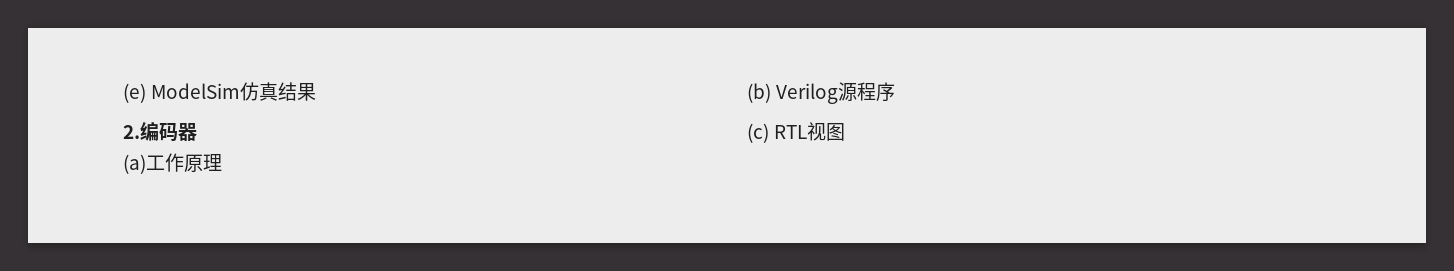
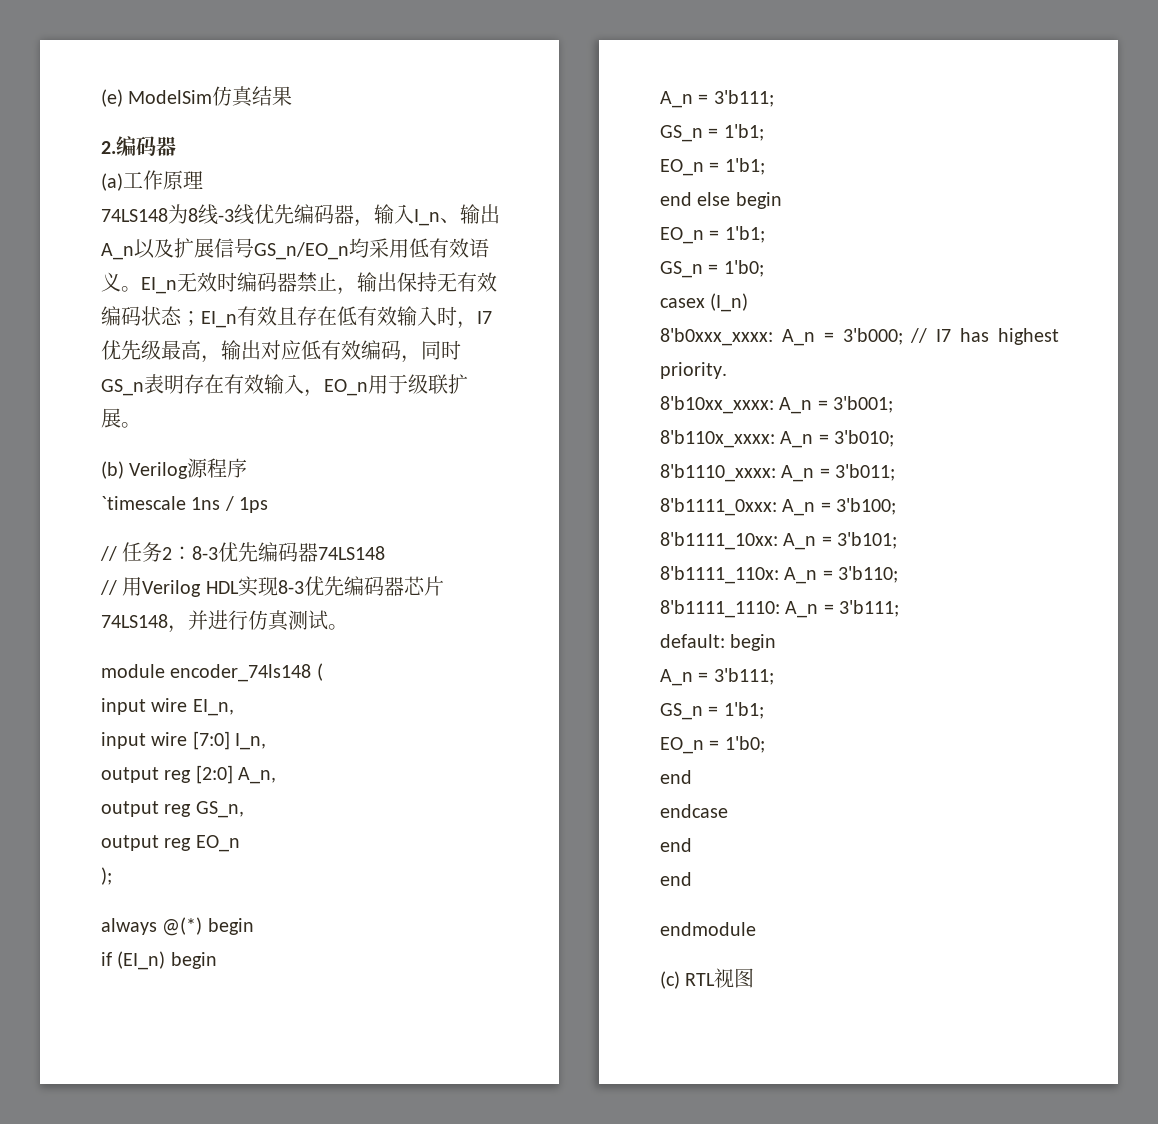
+ 74LS148为8线-3线优先编码器，输入I_n、输出A_n以及扩展信号GS_n/EO_n均采用低有效语义。EI_n无效时编码器禁止，输出保持无有效编码状态；EI_n有效且存在低有效输入时，I7优先级最高，输出对应低有效编码，同时GS_n表明存在有效输入，EO_n用于级联扩展。
  (b) Verilog源程序
+ `timescale 1ns / 1ps
+ // 任务2：8-3优先编码器74LS148
+ // 用Verilog HDL实现8-3优先编码器芯片74LS148，并进行仿真测试。
+ module encoder_74ls148 (
+ input wire EI_n,
+ input wire [7:0] I_n,
+ output reg [2:0] A_n,
+ output reg GS_n,
+ output reg EO_n
+ );
+ always @(*) begin
+ if (EI_n) begin
+ A_n = 3'b111;
+ GS_n = 1'b1;
+ EO_n = 1'b1;
+ end else begin
+ EO_n = 1'b1;
+ GS_n = 1'b0;
+ casex (I_n)
+ 8'b0xxx_xxxx: A_n = 3'b000; // I7 has highest priority.
+ 8'b10xx_xxxx: A_n = 3'b001;
+ 8'b110x_xxxx: A_n = 3'b010;
+ 8'b1110_xxxx: A_n = 3'b011;
+ 8'b1111_0xxx: A_n = 3'b100;
+ 8'b1111_10xx: A_n = 3'b101;
+ 8'b1111_110x: A_n = 3'b110;
+ 8'b1111_1110: A_n = 3'b111;
+ default: begin
+ A_n = 3'b111;
+ GS_n = 1'b1;
+ EO_n = 1'b0;
+ end
+ endcase
+ end
+ end
+ endmodule

